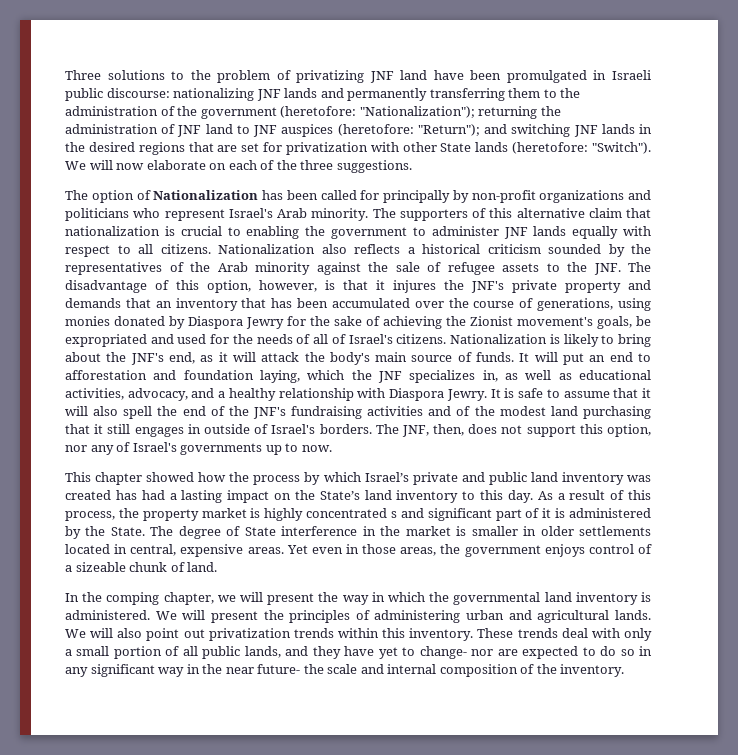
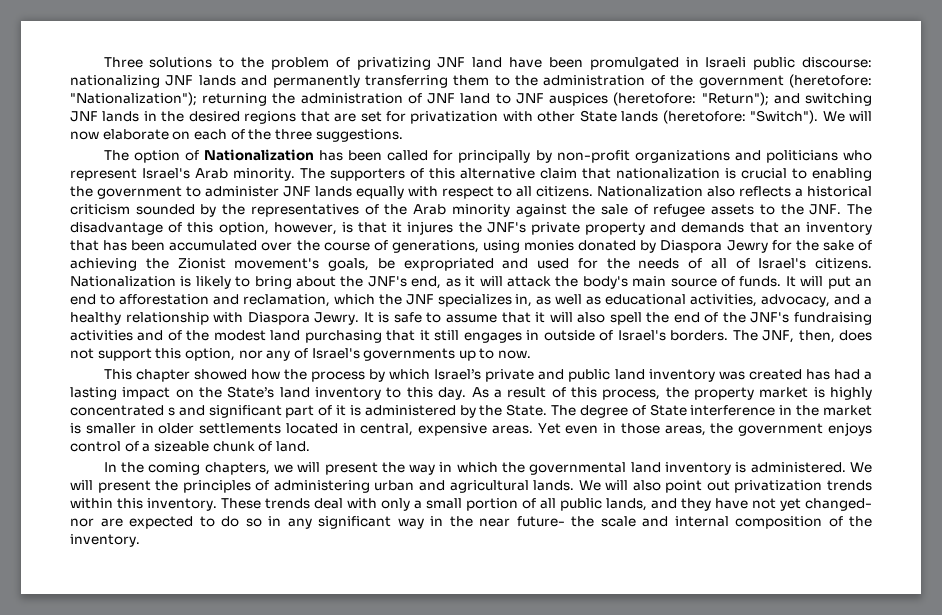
- It will put an end to afforestation and foundation laying, which the JNF specializes in, as well as educational activities, advocacy, and a healthy relationship with Diaspora Jewry.
+ It will put an end to afforestation and reclamation, which the JNF specializes in, as well as educational activities, advocacy, and a healthy relationship with Diaspora Jewry.
- In the comping chapter, we will present the way in which the governmental land inventory is administered.
+ In the coming chapters, we will present the way in which the governmental land inventory is administered.
- These trends deal with only a small portion of all public lands, and they have yet to change- nor are expected to do so in any significant way in the near future- the scale and internal composition of the inventory.
+ These trends deal with only a small portion of all public lands, and they have not yet changed- nor are expected to do so in any significant way in the near future- the scale and internal composition of the inventory.

